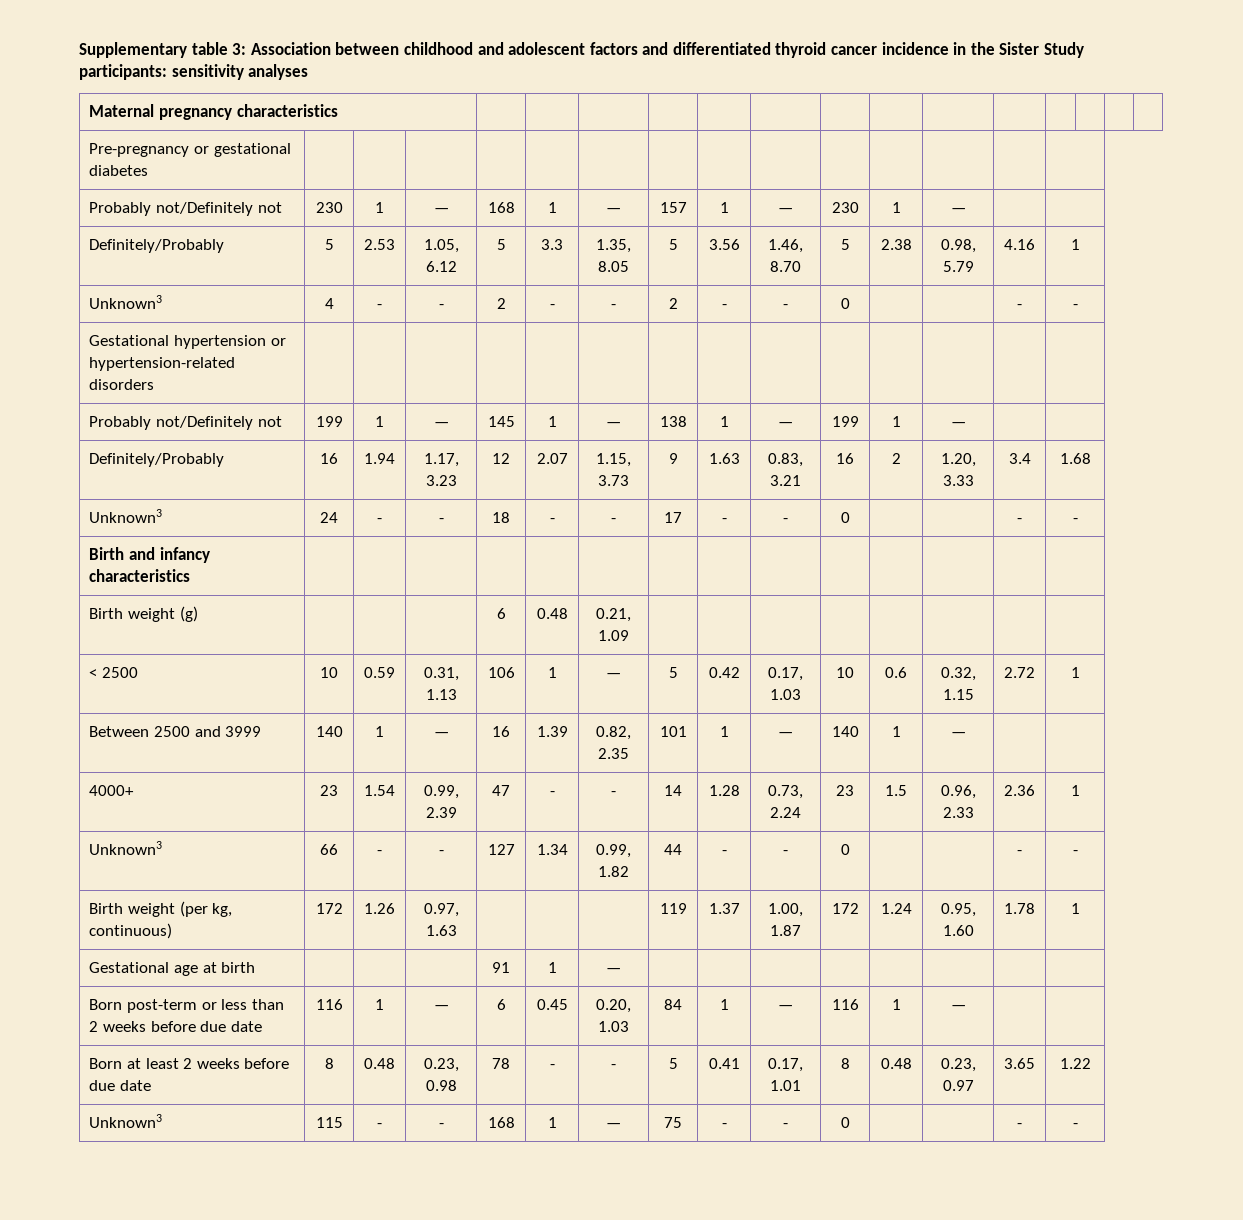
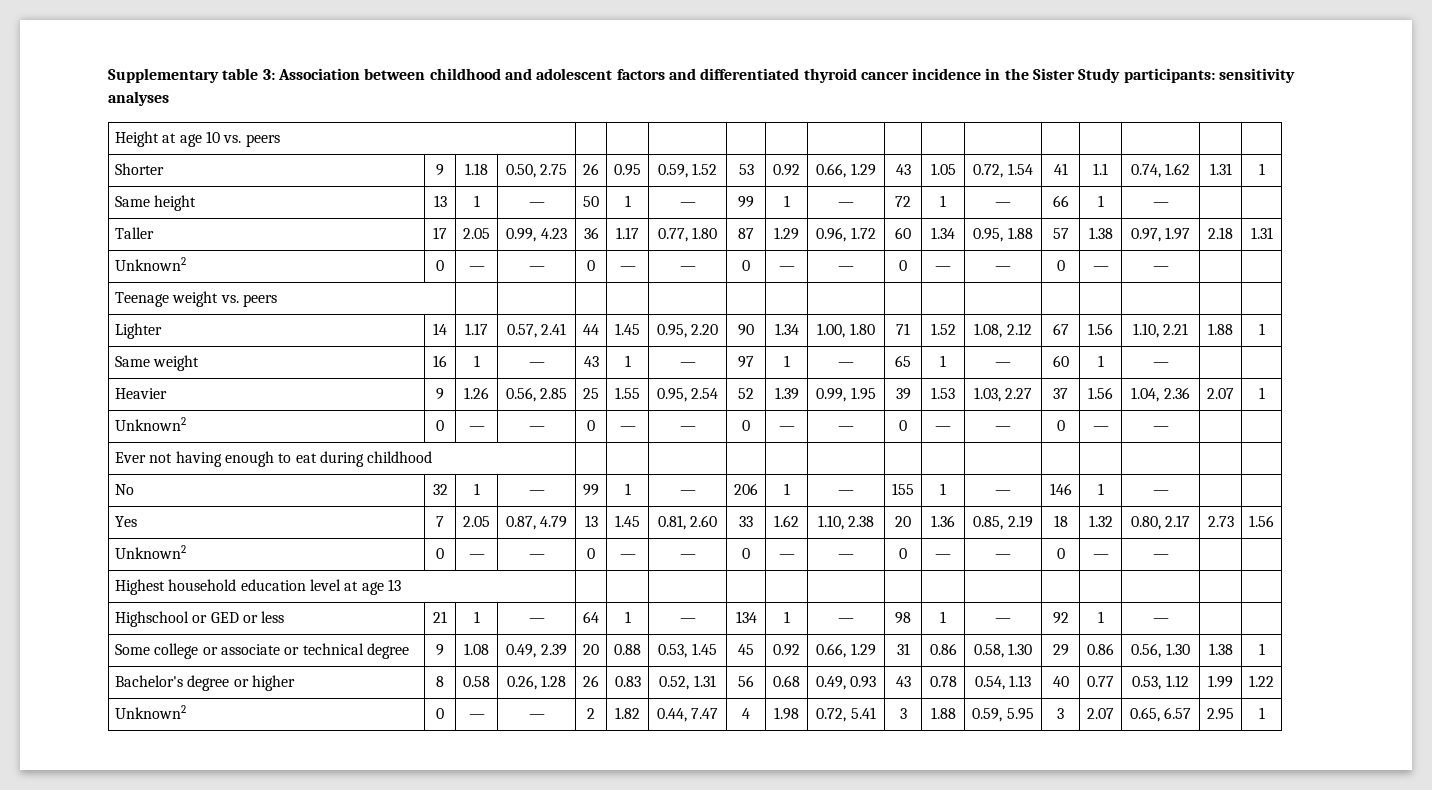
- Maternal pregnancy characteristics | | | | | | | | | | | | | |
- Pre-pregnancy or gestational diabetes | | | | | | | | | | | | | |
- Probably not/Definitely not | 230 | 1 | — | 168 | 1 | — | 157 | 1 | — | 230 | 1 | — | |
- Definitely/Probably | 5 | 2.53 | 1.05, 6.12 | 5 | 3.3 | 1.35, 8.05 | 5 | 3.56 | 1.46, 8.70 | 5 | 2.38 | 0.98, 5.79 | 4.16 | 1
- Unknown3 | 4 | - | - | 2 | - | - | 2 | - | - | 0 | | | - | -
- Gestational hypertension or hypertension-related disorders | | | | | | | | | | | | | |
- Probably not/Definitely not | 199 | 1 | — | 145 | 1 | — | 138 | 1 | — | 199 | 1 | — | |
- Definitely/Probably | 16 | 1.94 | 1.17, 3.23 | 12 | 2.07 | 1.15, 3.73 | 9 | 1.63 | 0.83, 3.21 | 16 | 2 | 1.20, 3.33 | 3.4 | 1.68
- Unknown3 | 24 | - | - | 18 | - | - | 17 | - | - | 0 | | | - | -
- Birth and infancy characteristics | | | | | | | | | | | | | |
- Birth weight (g) | | | | 6 | 0.48 | 0.21, 1.09 | | | | | | | |
- < 2500 | 10 | 0.59 | 0.31, 1.13 | 106 | 1 | — | 5 | 0.42 | 0.17, 1.03 | 10 | 0.6 | 0.32, 1.15 | 2.72 | 1
- Between 2500 and 3999 | 140 | 1 | — | 16 | 1.39 | 0.82, 2.35 | 101 | 1 | — | 140 | 1 | — | |
- 4000+ | 23 | 1.54 | 0.99, 2.39 | 47 | - | - | 14 | 1.28 | 0.73, 2.24 | 23 | 1.5 | 0.96, 2.33 | 2.36 | 1
- Unknown3 | 66 | - | - | 127 | 1.34 | 0.99, 1.82 | 44 | - | - | 0 | | | - | -
- Birth weight (per kg, continuous) | 172 | 1.26 | 0.97, 1.63 | | | | 119 | 1.37 | 1.00, 1.87 | 172 | 1.24 | 0.95, 1.60 | 1.78 | 1
- Gestational age at birth | | | | 91 | 1 | — | | | | | | | |
- Born post-term or less than 2 weeks before due date | 116 | 1 | — | 6 | 0.45 | 0.20, 1.03 | 84 | 1 | — | 116 | 1 | — | |
- Born at least 2 weeks before due date | 8 | 0.48 | 0.23, 0.98 | 78 | - | - | 5 | 0.41 | 0.17, 1.01 | 8 | 0.48 | 0.23, 0.97 | 3.65 | 1.22
- Unknown3 | 115 | - | - | 168 | 1 | — | 75 | - | - | 0 | | | - | -
+ Height at age 10 vs. peers | | | | | | | | | | | | | |
+ Shorter | 9 | 1.18 | 0.50, 2.75 | 26 | 0.95 | 0.59, 1.52 | 53 | 0.92 | 0.66, 1.29 | 43 | 1.05 | 0.72, 1.54 | 41 | 1.1 | 0.74, 1.62 | 1.31 | 1
+ Same height | 13 | 1 | — | 50 | 1 | — | 99 | 1 | — | 72 | 1 | — | 66 | 1 | — | |
+ Taller | 17 | 2.05 | 0.99, 4.23 | 36 | 1.17 | 0.77, 1.80 | 87 | 1.29 | 0.96, 1.72 | 60 | 1.34 | 0.95, 1.88 | 57 | 1.38 | 0.97, 1.97 | 2.18 | 1.31
+ Unknown2 | 0 | — | — | 0 | — | — | 0 | — | — | 0 | — | — | 0 | — | — | |
+ Teenage weight vs. peers | | | | | | | | | | | | | | | |
+ Lighter | 14 | 1.17 | 0.57, 2.41 | 44 | 1.45 | 0.95, 2.20 | 90 | 1.34 | 1.00, 1.80 | 71 | 1.52 | 1.08, 2.12 | 67 | 1.56 | 1.10, 2.21 | 1.88 | 1
+ Same weight | 16 | 1 | — | 43 | 1 | — | 97 | 1 | — | 65 | 1 | — | 60 | 1 | — | |
+ Heavier | 9 | 1.26 | 0.56, 2.85 | 25 | 1.55 | 0.95, 2.54 | 52 | 1.39 | 0.99, 1.95 | 39 | 1.53 | 1.03, 2.27 | 37 | 1.56 | 1.04, 2.36 | 2.07 | 1
+ Unknown2 | 0 | — | — | 0 | — | — | 0 | — | — | 0 | — | — | 0 | — | — | |
+ Ever not having enough to eat during childhood | | | | | | | | | | | | | |
+ No | 32 | 1 | — | 99 | 1 | — | 206 | 1 | — | 155 | 1 | — | 146 | 1 | — | |
+ Yes | 7 | 2.05 | 0.87, 4.79 | 13 | 1.45 | 0.81, 2.60 | 33 | 1.62 | 1.10, 2.38 | 20 | 1.36 | 0.85, 2.19 | 18 | 1.32 | 0.80, 2.17 | 2.73 | 1.56
+ Unknown2 | 0 | — | — | 0 | — | — | 0 | — | — | 0 | — | — | 0 | — | — | |
+ Highest household education level at age 13 | | | | | | | | | | | | | |
+ Highschool or GED or less | 21 | 1 | — | 64 | 1 | — | 134 | 1 | — | 98 | 1 | — | 92 | 1 | — | |
+ Some college or associate or technical degree | 9 | 1.08 | 0.49, 2.39 | 20 | 0.88 | 0.53, 1.45 | 45 | 0.92 | 0.66, 1.29 | 31 | 0.86 | 0.58, 1.30 | 29 | 0.86 | 0.56, 1.30 | 1.38 | 1
+ Bachelor's degree or higher | 8 | 0.58 | 0.26, 1.28 | 26 | 0.83 | 0.52, 1.31 | 56 | 0.68 | 0.49, 0.93 | 43 | 0.78 | 0.54, 1.13 | 40 | 0.77 | 0.53, 1.12 | 1.99 | 1.22
+ Unknown2 | 0 | — | — | 2 | 1.82 | 0.44, 7.47 | 4 | 1.98 | 0.72, 5.41 | 3 | 1.88 | 0.59, 5.95 | 3 | 2.07 | 0.65, 6.57 | 2.95 | 1

